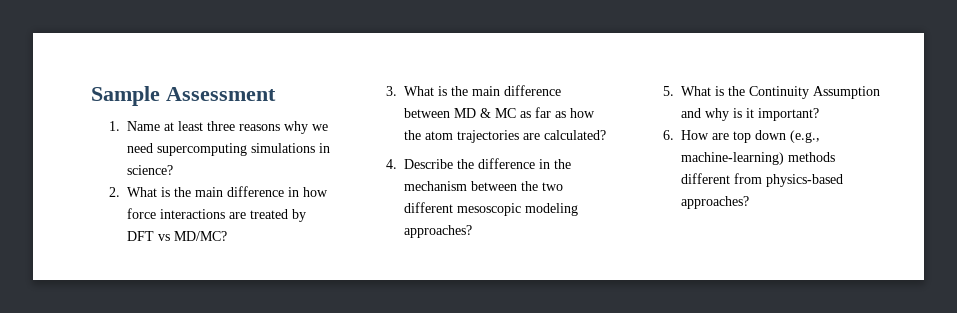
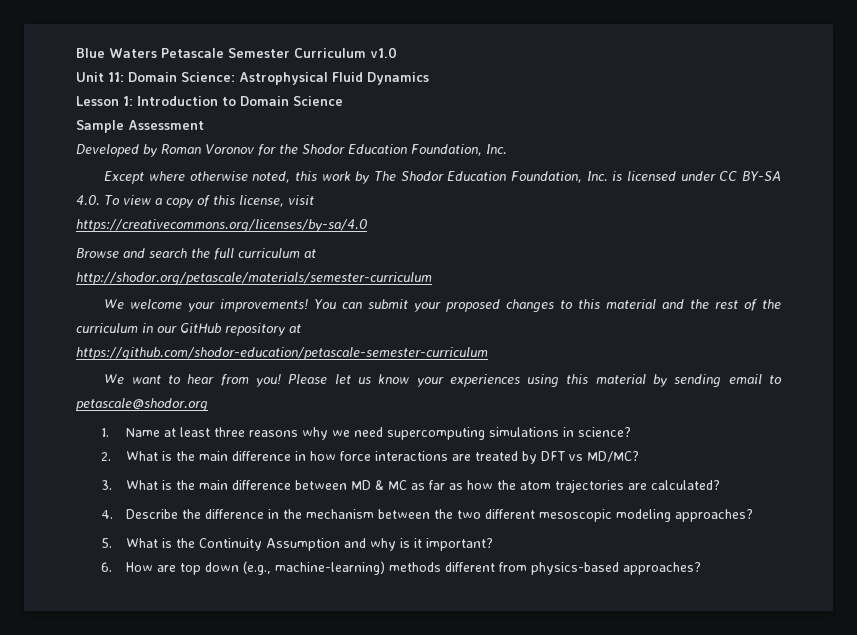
+ Blue Waters Petascale Semester Curriculum v1.0
+ Unit 11: Domain Science: Astrophysical Fluid Dynamics
+ Lesson 1: Introduction to Domain Science
  Sample Assessment
+ Developed by Roman Voronov for the Shodor Education Foundation, Inc.
+ Except where otherwise noted, this work by The Shodor Education Foundation, Inc. is licensed under CC BY-SA 4.0. To view a copy of this license, visit
+ https://creativecommons.org/licenses/by-sa/4.0
+ Browse and search the full curriculum at
+ http://shodor.org/petascale/materials/semester-curriculum
+ We welcome your improvements! You can submit your proposed changes to this material and the rest of the curriculum in our GitHub repository at
+ https://github.com/shodor-education/petascale-semester-curriculum
+ We want to hear from you! Please let us know your experiences using this material by sending email to petascale@shodor.org

